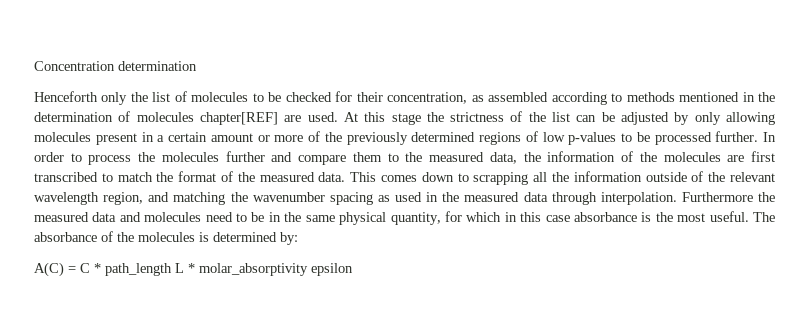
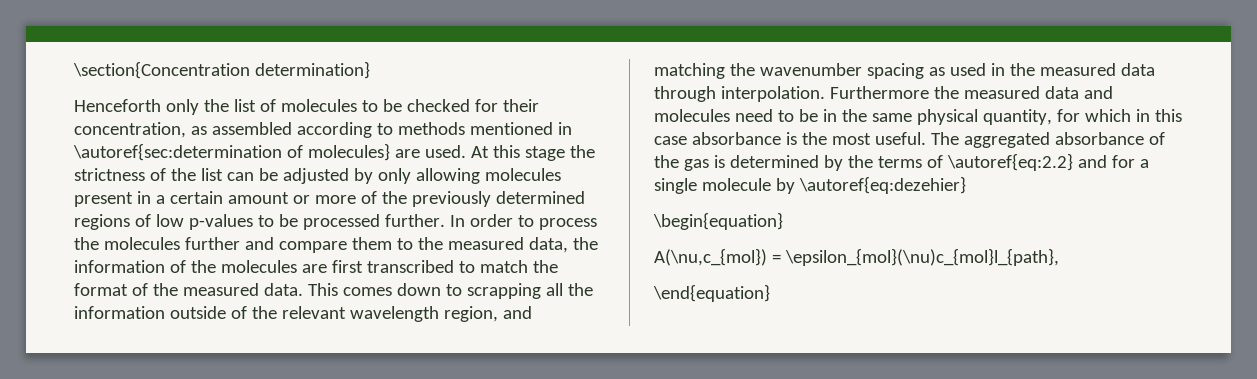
- Concentration determination
+ \section{Concentration determination}
- Henceforth only the list of molecules to be checked for their concentration, as assembled according to methods mentioned in the determination of molecules chapter[REF] are used.
+ Henceforth only the list of molecules to be checked for their concentration, as assembled according to methods mentioned in \autoref{sec:determination of molecules} are used.
- The absorbance of the molecules is determined by:
- A(C) = C * path_length L * molar_absorptivity epsilon
+ The aggregated absorbance of the gas is determined by the terms of \autoref{eq:2.2} and for a single molecule by \autoref{eq:dezehier}
+ \begin{equation}
+ A(\nu,c_{mol}) = \epsilon_{mol}(\nu)c_{mol}l_{path},
+ \end{equation}

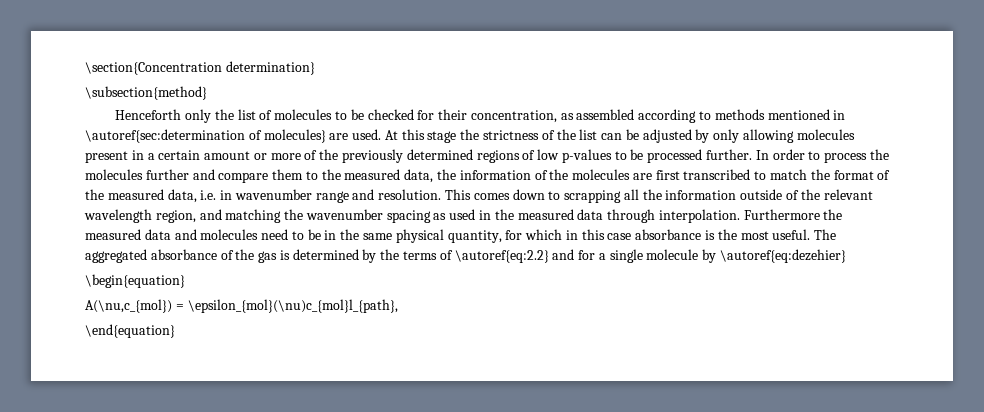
+ \subsection{method}
- In order to process the molecules further and compare them to the measured data, the information of the molecules are first transcribed to match the format of the measured data.
+ In order to process the molecules further and compare them to the measured data, the information of the molecules are first transcribed to match the format of the measured data, i.e. in wavenumber range and resolution.

